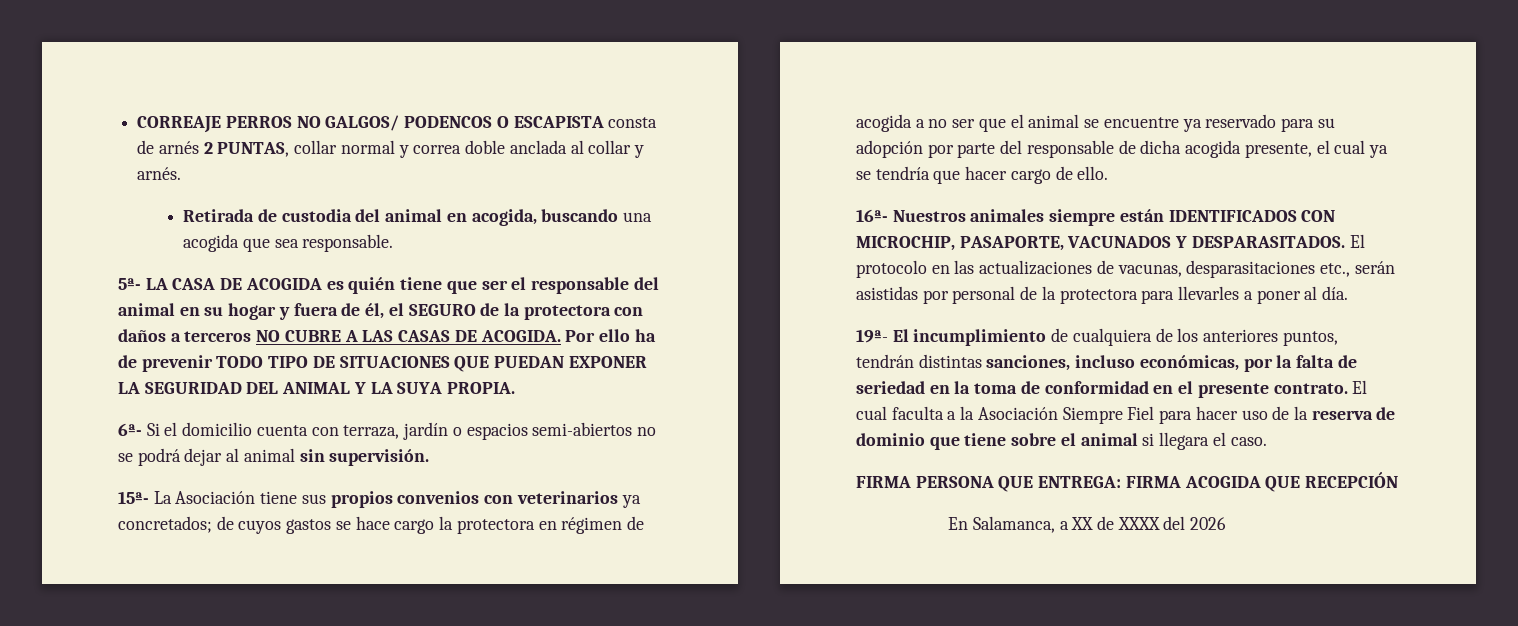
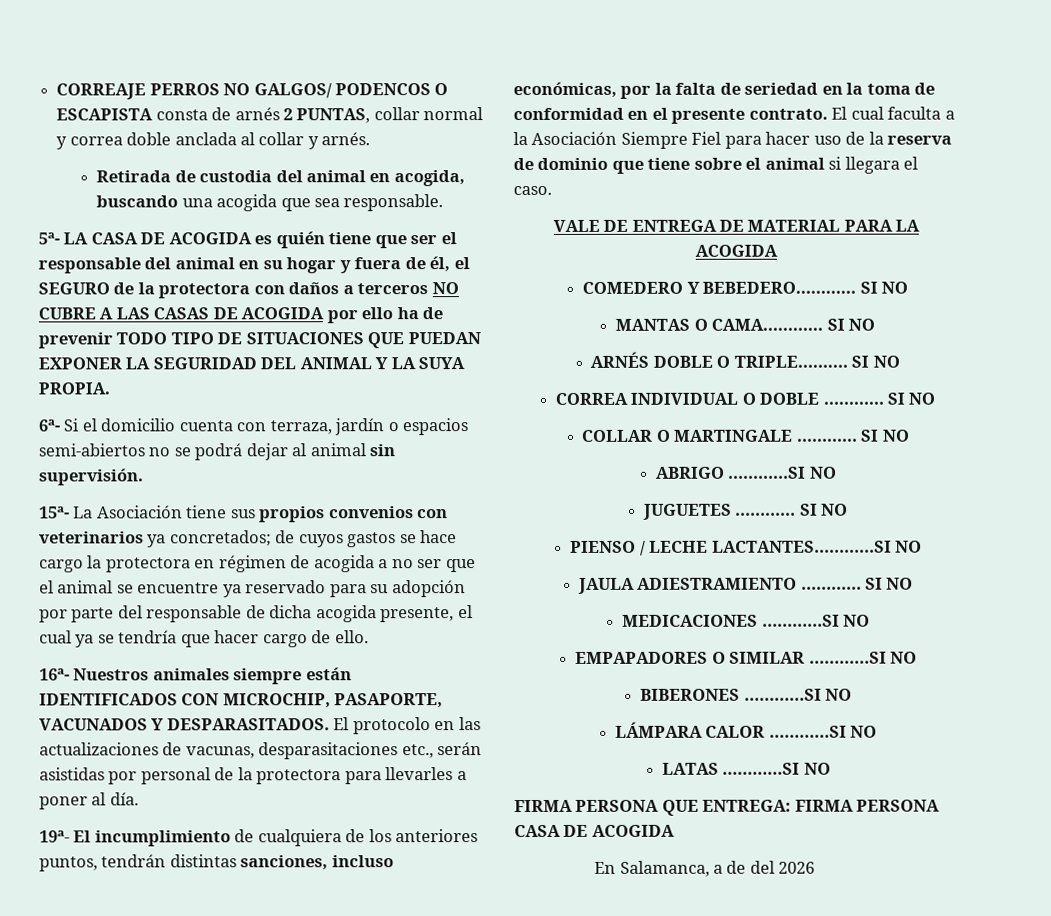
- 5ª- LA CASA DE ACOGIDA es quién tiene que ser el responsable del animal en su hogar y fuera de él, el SEGURO de la protectora con daños a terceros NO CUBRE A LAS CASAS DE ACOGIDA. Por ello ha de prevenir TODO TIPO DE SITUACIONES QUE PUEDAN EXPONER LA SEGURIDAD DEL ANIMAL Y LA SUYA PROPIA.
+ 5ª- LA CASA DE ACOGIDA es quién tiene que ser el responsable del animal en su hogar y fuera de él, el SEGURO de la protectora con daños a terceros NO CUBRE A LAS CASAS DE ACOGIDA por ello ha de prevenir TODO TIPO DE SITUACIONES QUE PUEDAN EXPONER LA SEGURIDAD DEL ANIMAL Y LA SUYA PROPIA.
+ VALE DE ENTREGA DE MATERIAL PARA LA ACOGIDA
+ COMEDERO Y BEBEDERO………… SI NO
+ MANTAS O CAMA………… SI NO
+ ARNÉS DOBLE O TRIPLE…….… SI NO
+ CORREA INDIVIDUAL O DOBLE ………… SI NO
+ COLLAR O MARTINGALE ………… SI NO
+ ABRIGO …………SI NO
+ JUGUETES ………… SI NO
+ PIENSO / LECHE LACTANTES…………SI NO
+ JAULA ADIESTRAMIENTO ………… SI NO
+ MEDICACIONES …………SI NO
+ EMPAPADORES O SIMILAR …………SI NO
+ BIBERONES …………SI NO
+ LÁMPARA CALOR …………SI NO
+ LATAS …………SI NO
- FIRMA PERSONA QUE ENTREGA: FIRMA ACOGIDA QUE RECEPCIÓN
+ FIRMA PERSONA QUE ENTREGA: FIRMA PERSONA CASA DE ACOGIDA
- En Salamanca, a XX de XXXX del 2026
+ En Salamanca, a de del 2026

